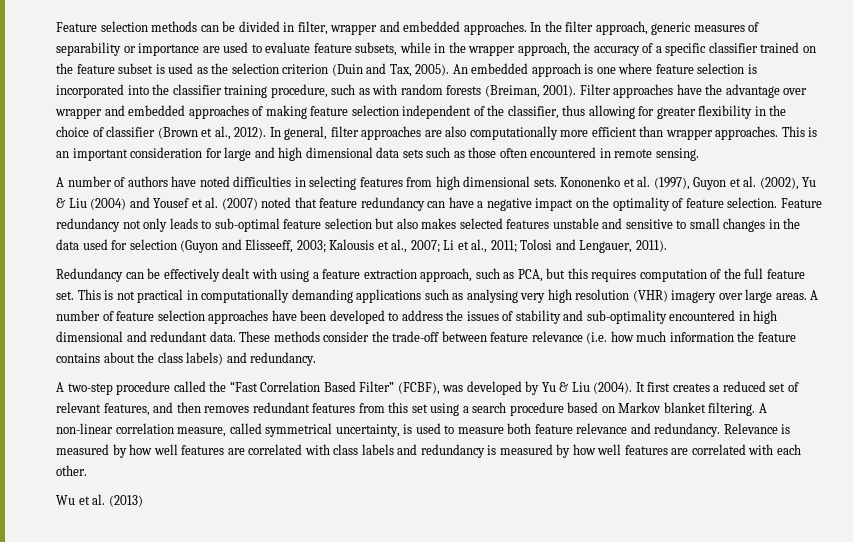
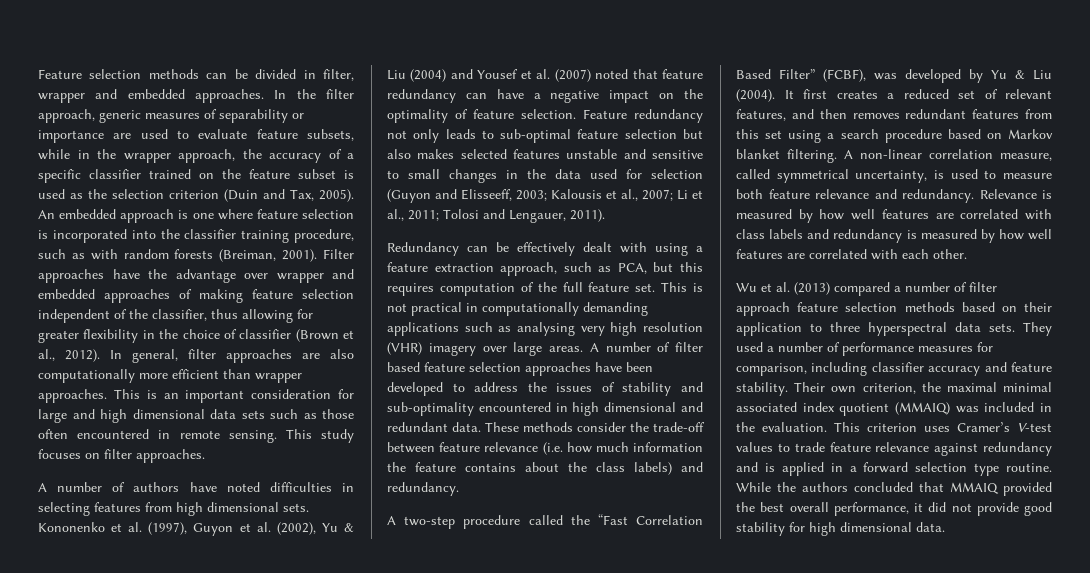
+ This study focuses on filter approaches.
- A number of feature selection approaches have been developed to address the issues of stability and sub-optimality encountered in high dimensional and redundant data.
+ A number of filter based feature selection approaches have been developed to address the issues of stability and sub-optimality encountered in high dimensional and redundant data.
- Wu et al. (2013)
+ Wu et al. (2013) compared a number of filter approach feature selection methods based on their application to three hyperspectral data sets. They used a number of performance measures for comparison, including classifier accuracy and feature stability. Their own criterion, the maximal minimal associated index quotient (MMAIQ) was included in the evaluation. This criterion uses Cramer’s V-test values to trade feature relevance against redundancy and is applied in a forward selection type routine. While the authors concluded that MMAIQ provided the best overall performance, it did not provide good stability for high dimensional data.

